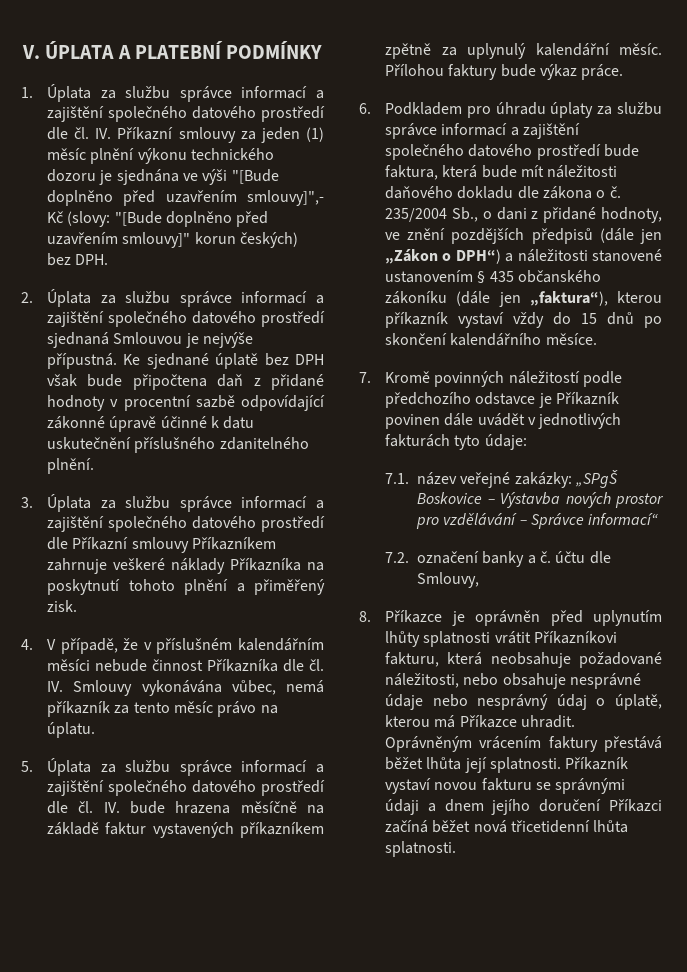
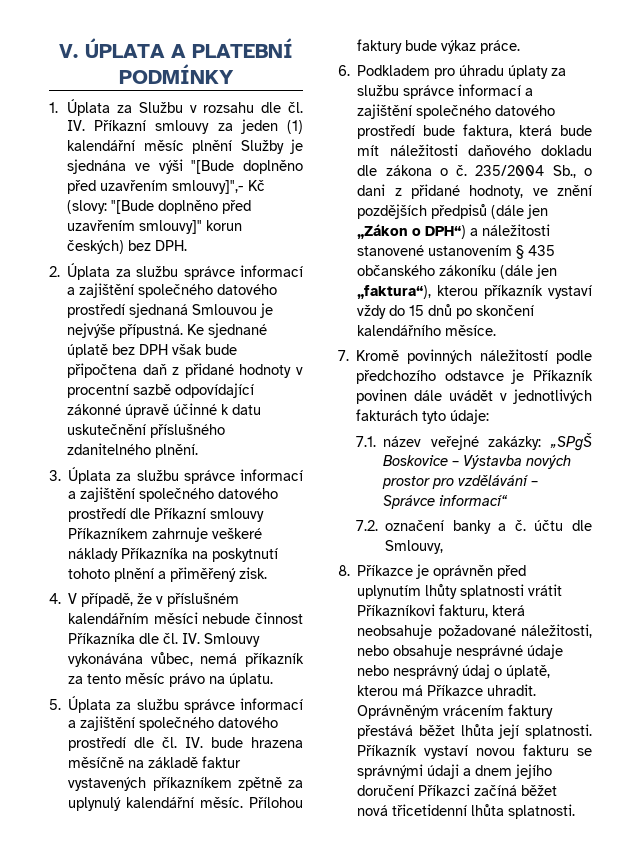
- 1. Úplata za službu správce informací a zajištění společného datového prostředí dle čl. IV. Příkazní smlouvy za jeden (1) měsíc plnění výkonu technického dozoru je sjednána ve výši "[Bude doplněno před uzavřením smlouvy]",- Kč (slovy: "[Bude doplněno před uzavřením smlouvy]" korun českých) bez DPH.
+ 1. Úplata za Službu v rozsahu dle čl. IV. Příkazní smlouvy za jeden (1) kalendářní měsíc plnění Služby je sjednána ve výši "[Bude doplněno před uzavřením smlouvy]",- Kč (slovy: "[Bude doplněno před uzavřením smlouvy]" korun českých) bez DPH.

